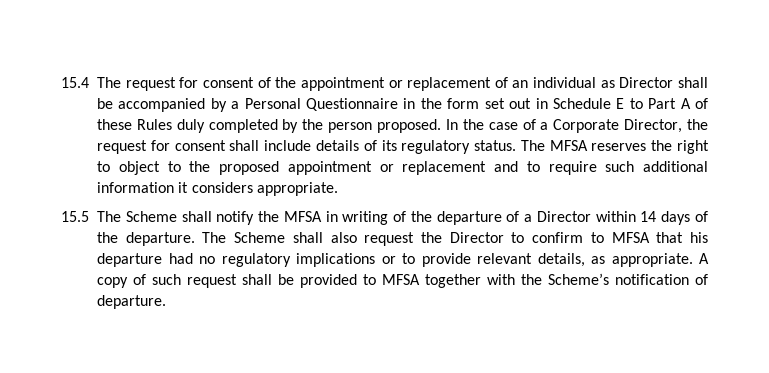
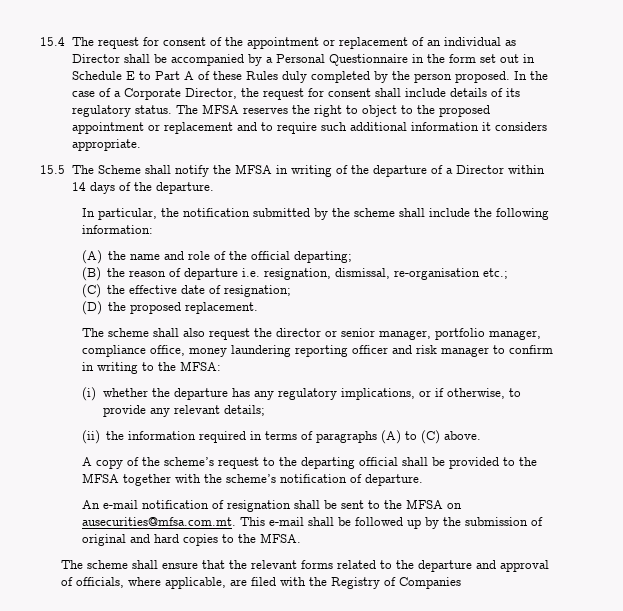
- 15.5 The Scheme shall notify the MFSA in writing of the departure of a Director within 14 days of the departure. The Scheme shall also request the Director to confirm to MFSA that his departure had no regulatory implications or to provide relevant details, as appropriate. A copy of such request shall be provided to MFSA together with the Scheme’s notification of departure.
+ 15.5 The Scheme shall notify the MFSA in writing of the departure of a Director within 14 days of the departure.
+ In particular, the notification submitted by the scheme shall include the following information:
+ (A) the name and role of the official departing;
+ (B) the reason of departure i.e. resignation, dismissal, re-organisation etc.;
+ (C) the effective date of resignation;
+ (D) the proposed replacement.
+ The scheme shall also request the director or senior manager, portfolio manager, compliance office, money laundering reporting officer and risk manager to confirm in writing to the MFSA:
+ (i) whether the departure has any regulatory implications, or if otherwise, to provide any relevant details;
+ (ii) the information required in terms of paragraphs (A) to (C) above.
+ A copy of the scheme’s request to the departing official shall be provided to the MFSA together with the scheme’s notification of departure.
+ An e-mail notification of resignation shall be sent to the MFSA on ausecurities@mfsa.com.mt. This e-mail shall be followed up by the submission of original and hard copies to the MFSA.
+ The scheme shall ensure that the relevant forms related to the departure and approval of officials, where applicable, are filed with the Registry of Companies

